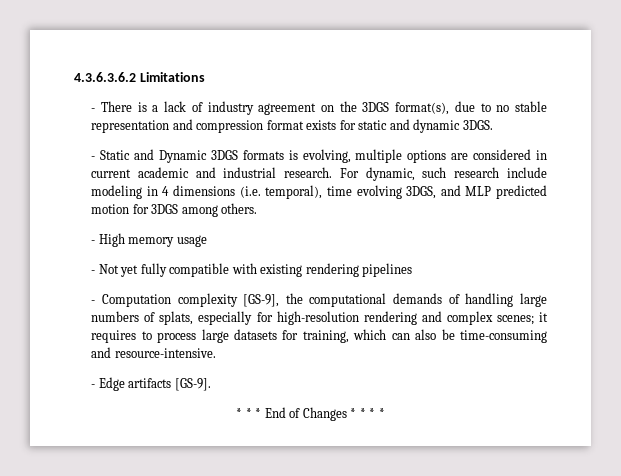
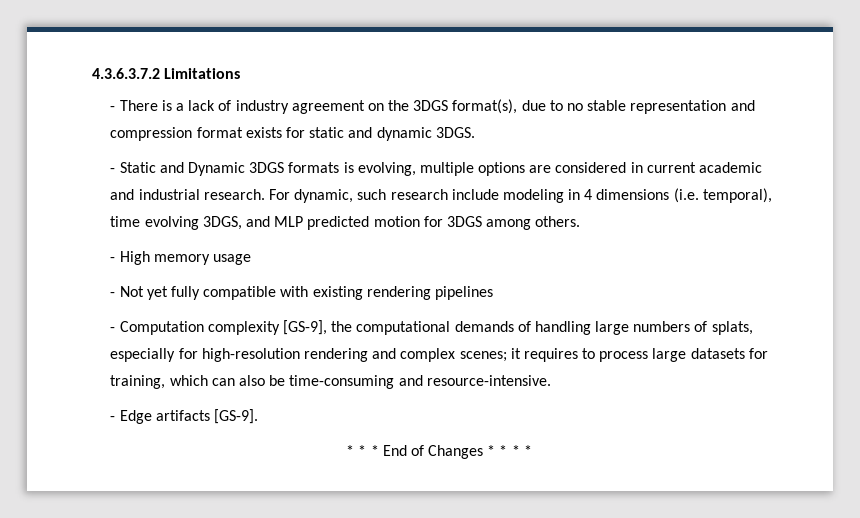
- 4.3.6.3.6.2 Limitations
+ 4.3.6.3.7.2 Limitations

